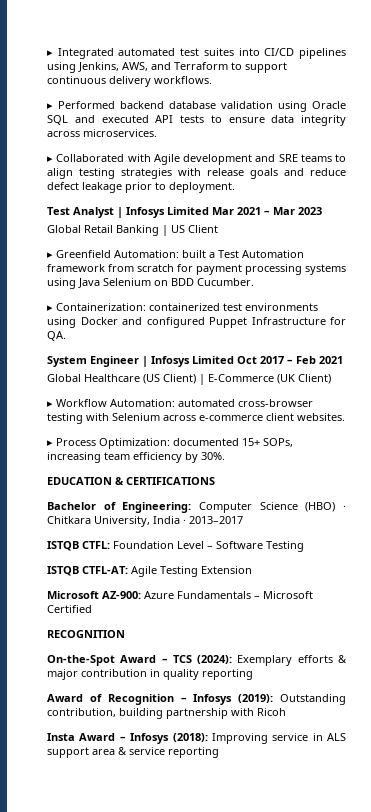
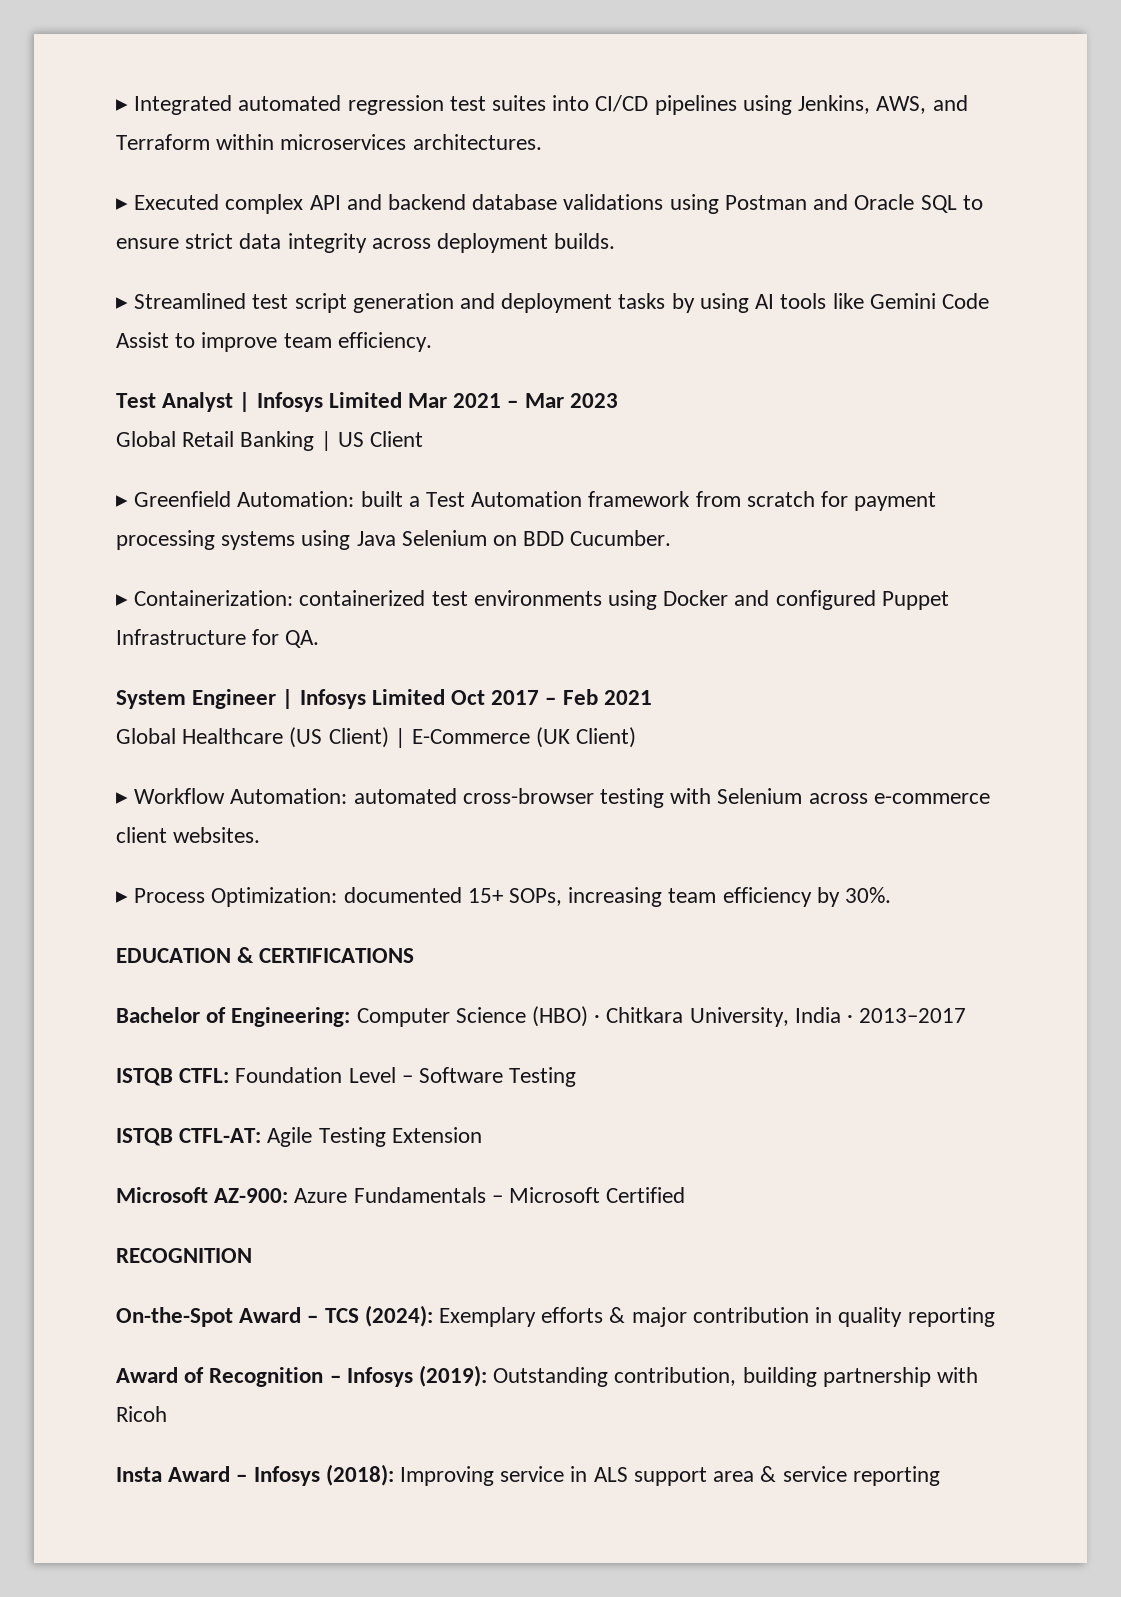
- ▸ Integrated automated test suites into CI/CD pipelines using Jenkins, AWS, and Terraform to support continuous delivery workflows.
- ▸ Performed backend database validation using Oracle SQL and executed API tests to ensure data integrity across microservices.
- ▸ Collaborated with Agile development and SRE teams to align testing strategies with release goals and reduce defect leakage prior to deployment.
+ ▸ Integrated automated regression test suites into CI/CD pipelines using Jenkins, AWS, and Terraform within microservices architectures.
+ ▸ Executed complex API and backend database validations using Postman and Oracle SQL to ensure strict data integrity across deployment builds.
+ ▸ Streamlined test script generation and deployment tasks by using AI tools like Gemini Code Assist to improve team efficiency.

